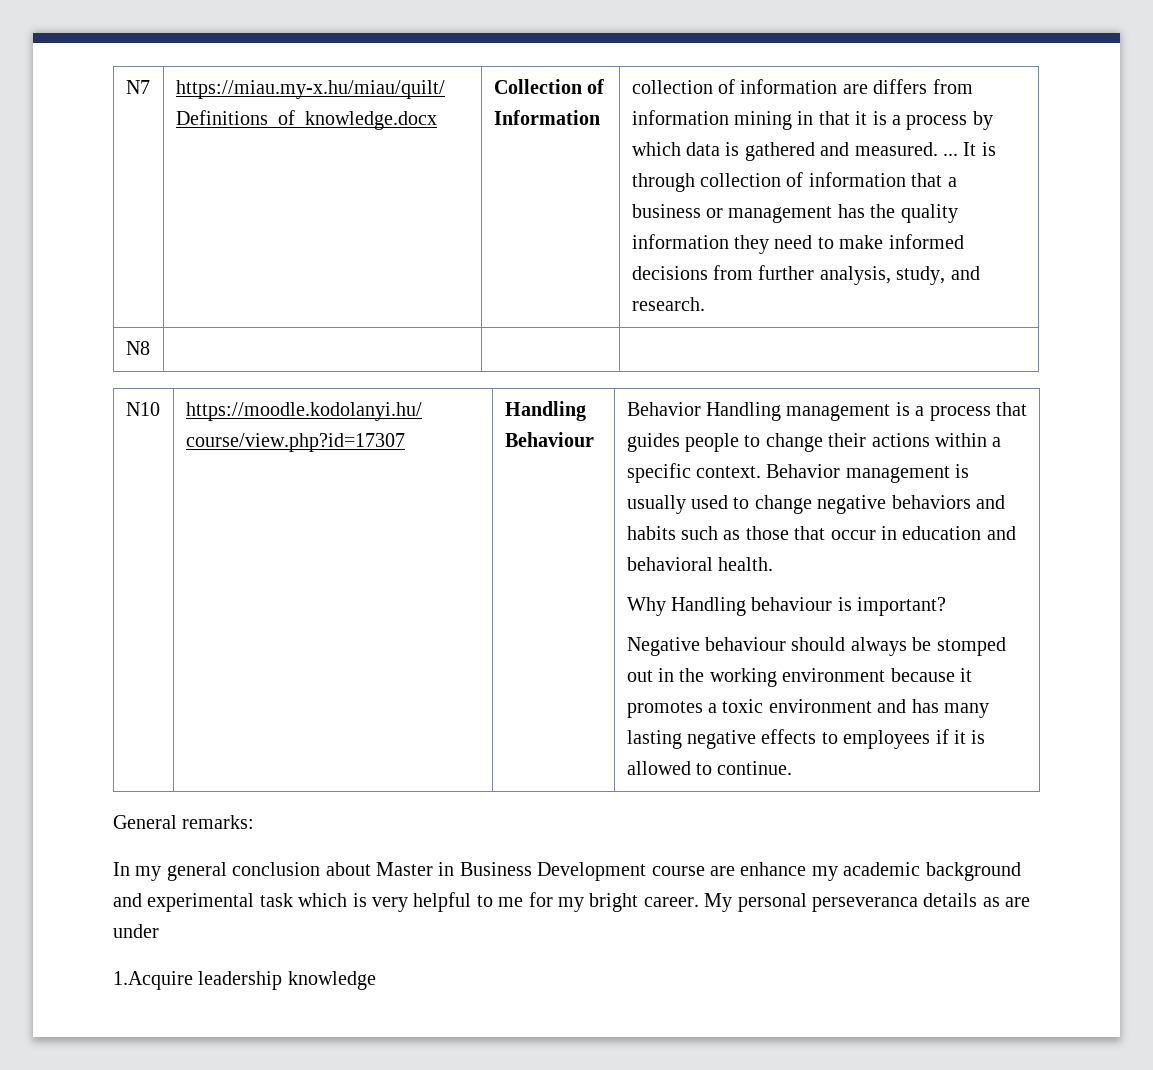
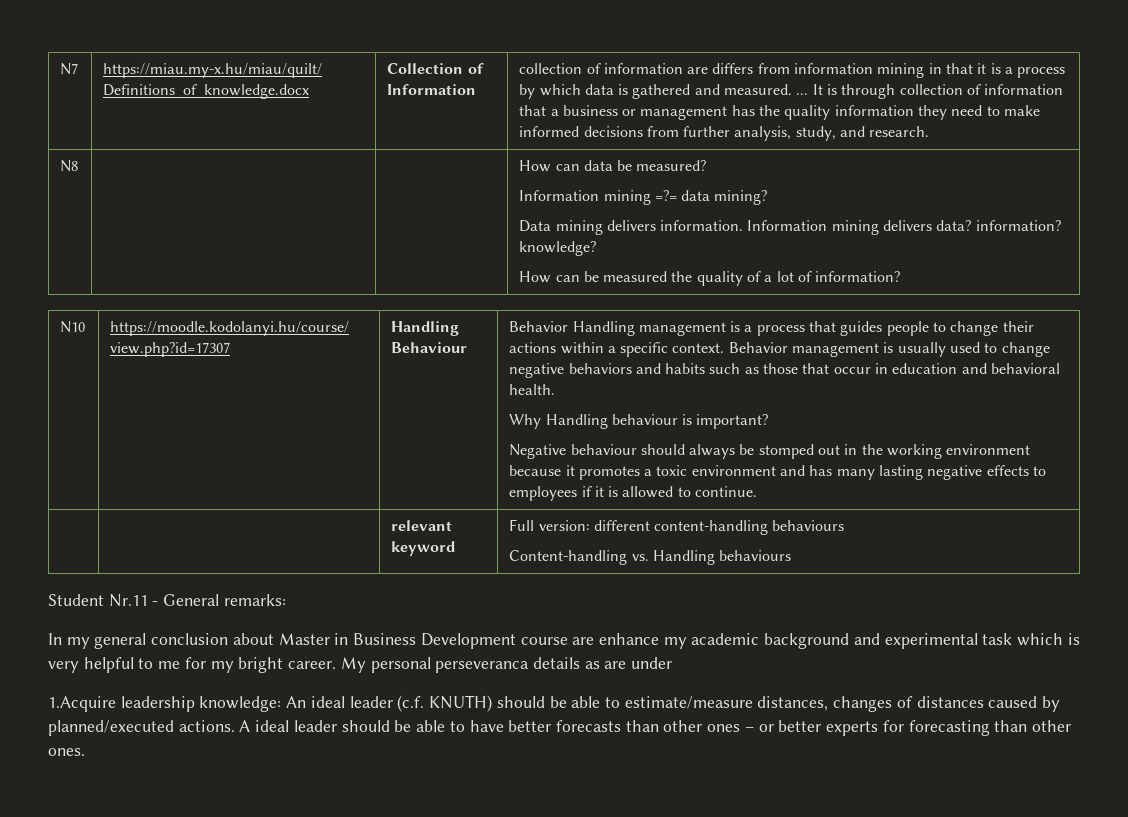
- N8 | | |
+ N8 | | | How can data be measured?
+ Information mining =?= data mining?
+ Data mining delivers information. Information mining delivers data? information? knowledge?
+ How can be measured the quality of a lot of information?
- General remarks:
+ | | relevant keyword | Full version: different content-handling behaviours
+ Content-handling vs. Handling behaviours
+ Student Nr.11 - General remarks:
- 1.Acquire leadership knowledge
+ 1.Acquire leadership knowledge: An ideal leader (c.f. KNUTH) should be able to estimate/measure distances, changes of distances caused by planned/executed actions. A ideal leader should be able to have better forecasts than other ones – or better experts for forecasting than other ones.

